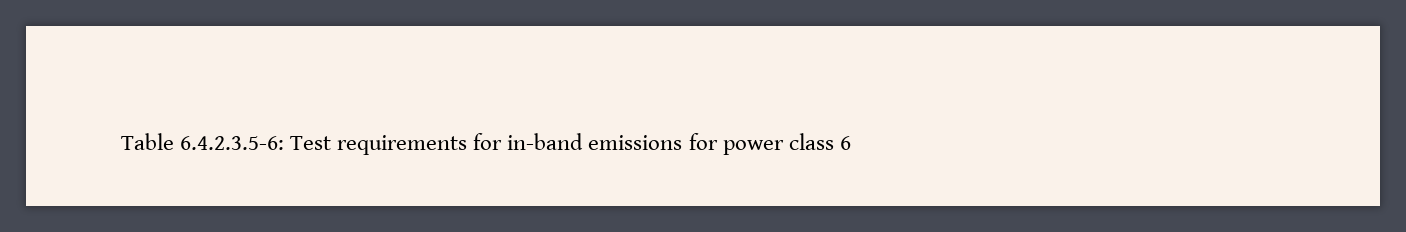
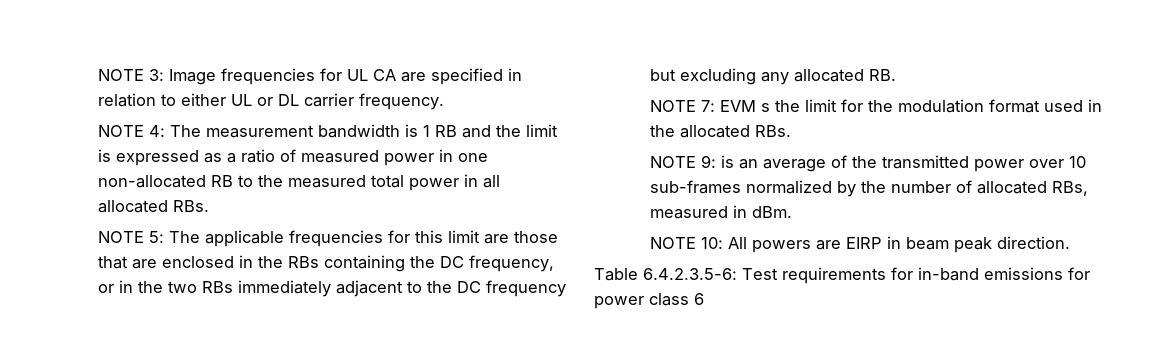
+ NOTE 3: Image frequencies for UL CA are specified in relation to either UL or DL carrier frequency.
+ NOTE 4: The measurement bandwidth is 1 RB and the limit is expressed as a ratio of measured power in one non-allocated RB to the measured total power in all allocated RBs.
+ NOTE 5: The applicable frequencies for this limit are those that are enclosed in the RBs containing the DC frequency, or in the two RBs immediately adjacent to the DC frequency but excluding any allocated RB.
+ NOTE 7: EVM s the limit for the modulation format used in the allocated RBs.
+ NOTE 9: is an average of the transmitted power over 10 sub-frames normalized by the number of allocated RBs, measured in dBm.
+ NOTE 10: All powers are EIRP in beam peak direction.

